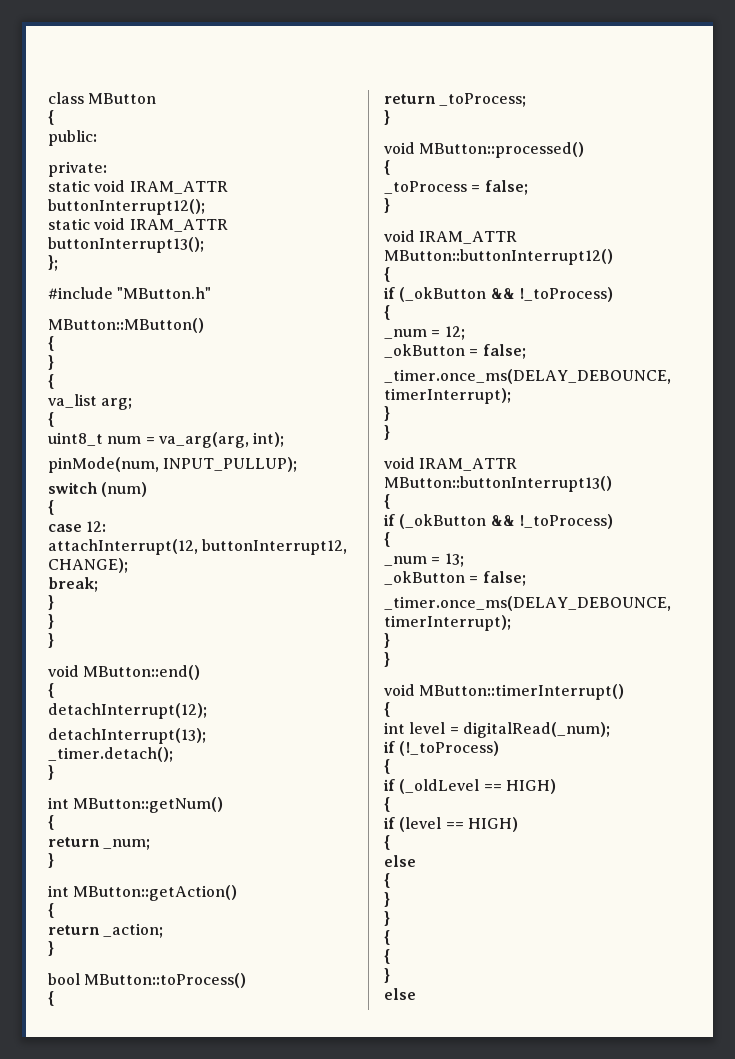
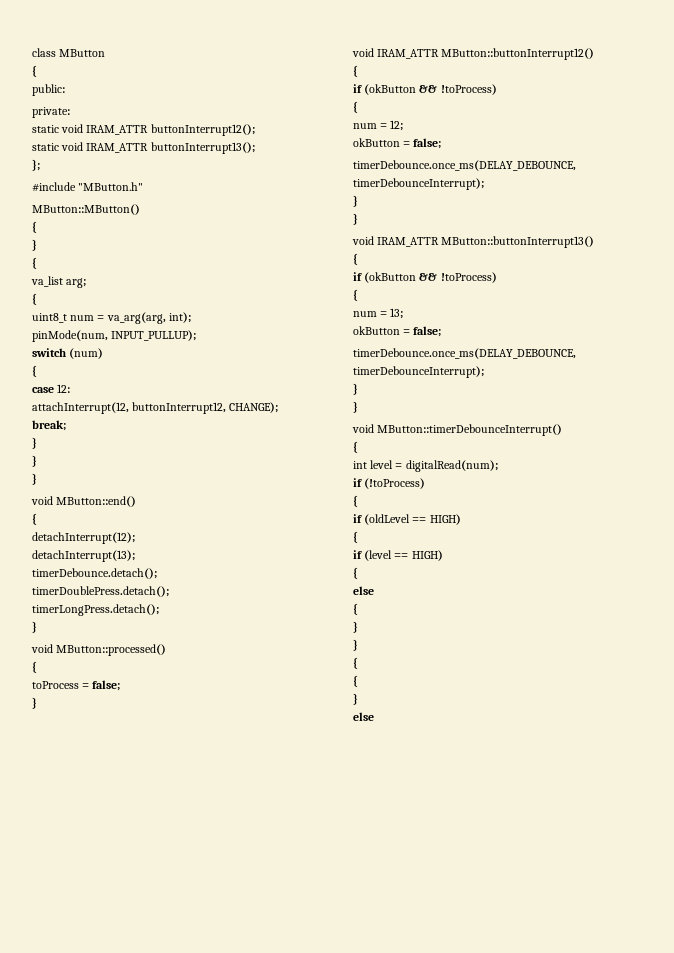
- _timer.detach();
- }
- int MButton::getNum()
- {
- return _num;
- }
- int MButton::getAction()
- {
- return _action;
- }
- bool MButton::toProcess()
- {
- return _toProcess;
+ timerDebounce.detach();
+ timerDoublePress.detach();
+ timerLongPress.detach();
- _toProcess = false;
+ toProcess = false;
  void IRAM_ATTR MButton::buttonInterrupt12()
  {
- if (_okButton && !_toProcess)
+ if (okButton && !toProcess)
  {
- _num = 12;
- _okButton = false;
- _timer.once_ms(DELAY_DEBOUNCE, timerInterrupt);
+ num = 12;
+ okButton = false;
+ timerDebounce.once_ms(DELAY_DEBOUNCE, timerDebounceInterrupt);
  void IRAM_ATTR MButton::buttonInterrupt13()
  {
- if (_okButton && !_toProcess)
+ if (okButton && !toProcess)
  {
- _num = 13;
- _okButton = false;
- _timer.once_ms(DELAY_DEBOUNCE, timerInterrupt);
+ num = 13;
+ okButton = false;
+ timerDebounce.once_ms(DELAY_DEBOUNCE, timerDebounceInterrupt);
  }
  }
- void MButton::timerInterrupt()
+ void MButton::timerDebounceInterrupt()
- int level = digitalRead(_num);
- if (!_toProcess)
+ int level = digitalRead(num);
+ if (!toProcess)
  {
- if (_oldLevel == HIGH)
+ if (oldLevel == HIGH)

